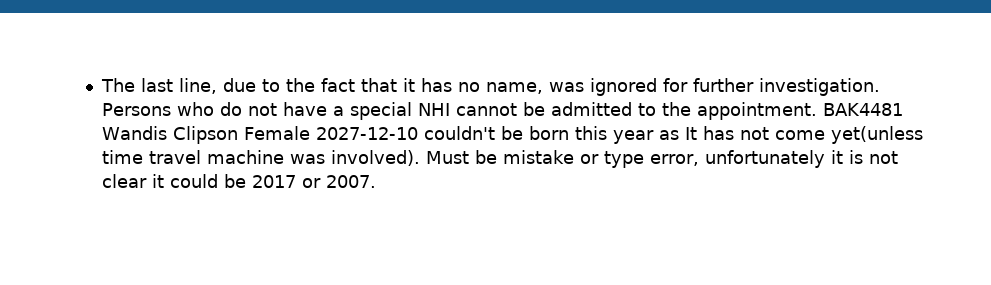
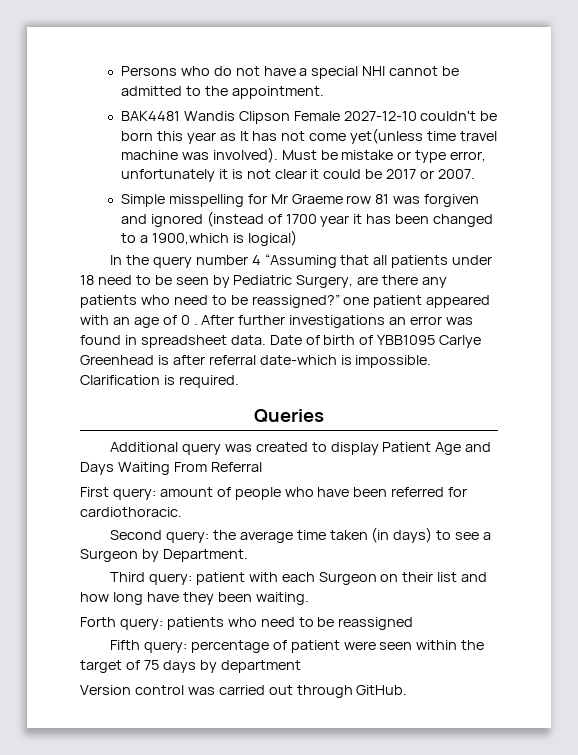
- The last line, due to the fact that it has no name, was ignored for further investigation. Persons who do not have a special NHI cannot be admitted to the appointment. BAK4481 Wandis Clipson Female 2027-12-10 couldn't be born this year as It has not come yet(unless time travel machine was involved).
+ Persons who do not have a special NHI cannot be admitted to the appointment.
+ BAK4481 Wandis Clipson Female 2027-12-10 couldn't be born this year as It has not come yet(unless time travel machine was involved).
+ Simple misspelling for Mr Graeme row 81 was forgiven and ignored (instead of 1700 year it has been changed to a 1900,which is logical)
+ In the query number 4 “Assuming that all patients under 18 need to be seen by Pediatric Surgery, are there any patients who need to be reassigned?” one patient appeared with an age of 0 . After further investigations an error was found in spreadsheet data. Date of birth of YBB1095 Carlye Greenhead is after referral date-which is impossible. Clarification is required.
+ Queries
+ Additional query was created to display Patient Age and Days Waiting From Referral
+ First query: amount of people who have been referred for cardiothoracic.
+ Second query: the average time taken (in days) to see a Surgeon by Department.
+ Third query: patient with each Surgeon on their list and how long have they been waiting.
+ Forth query: patients who need to be reassigned
+ Fifth query: percentage of patient were seen within the target of 75 days by department
+ Version control was carried out through GitHub.

